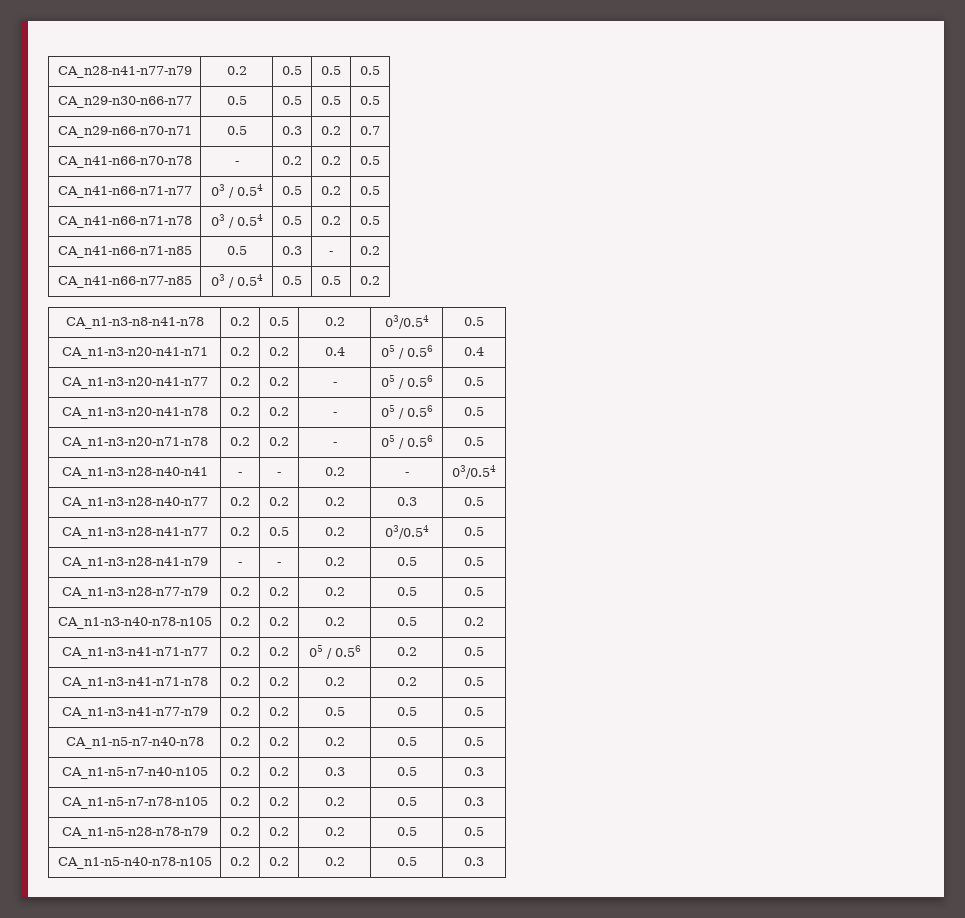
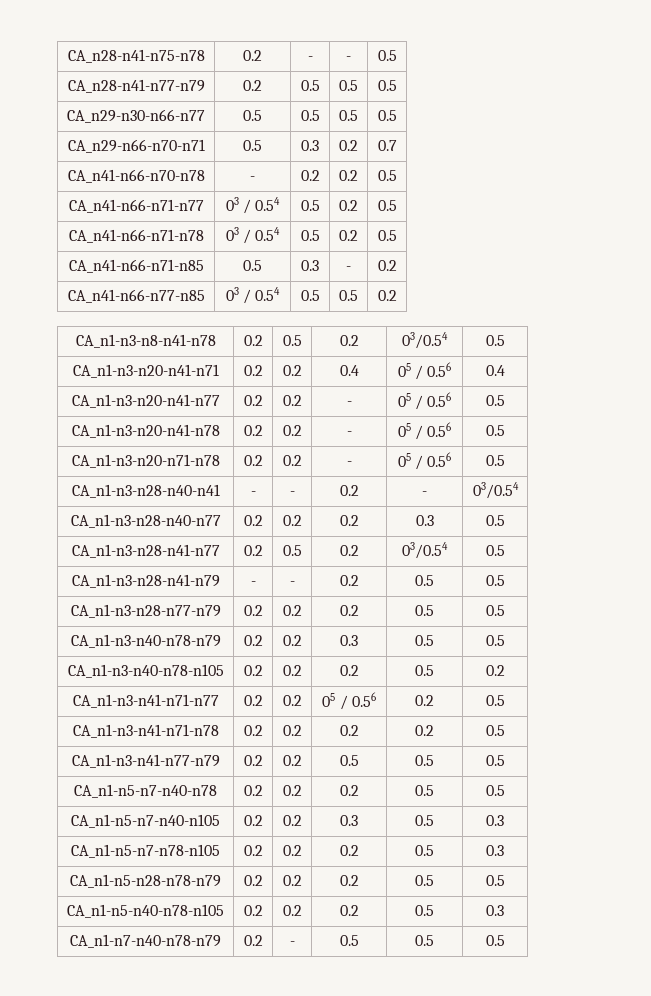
+ CA_n28-n41-n75-n78 | 0.2 | - | - | 0.5
+ CA_n1-n3-n40-n78-n79 | 0.2 | 0.2 | 0.3 | 0.5 | 0.5
+ CA_n1-n7-n40-n78-n79 | 0.2 | - | 0.5 | 0.5 | 0.5

